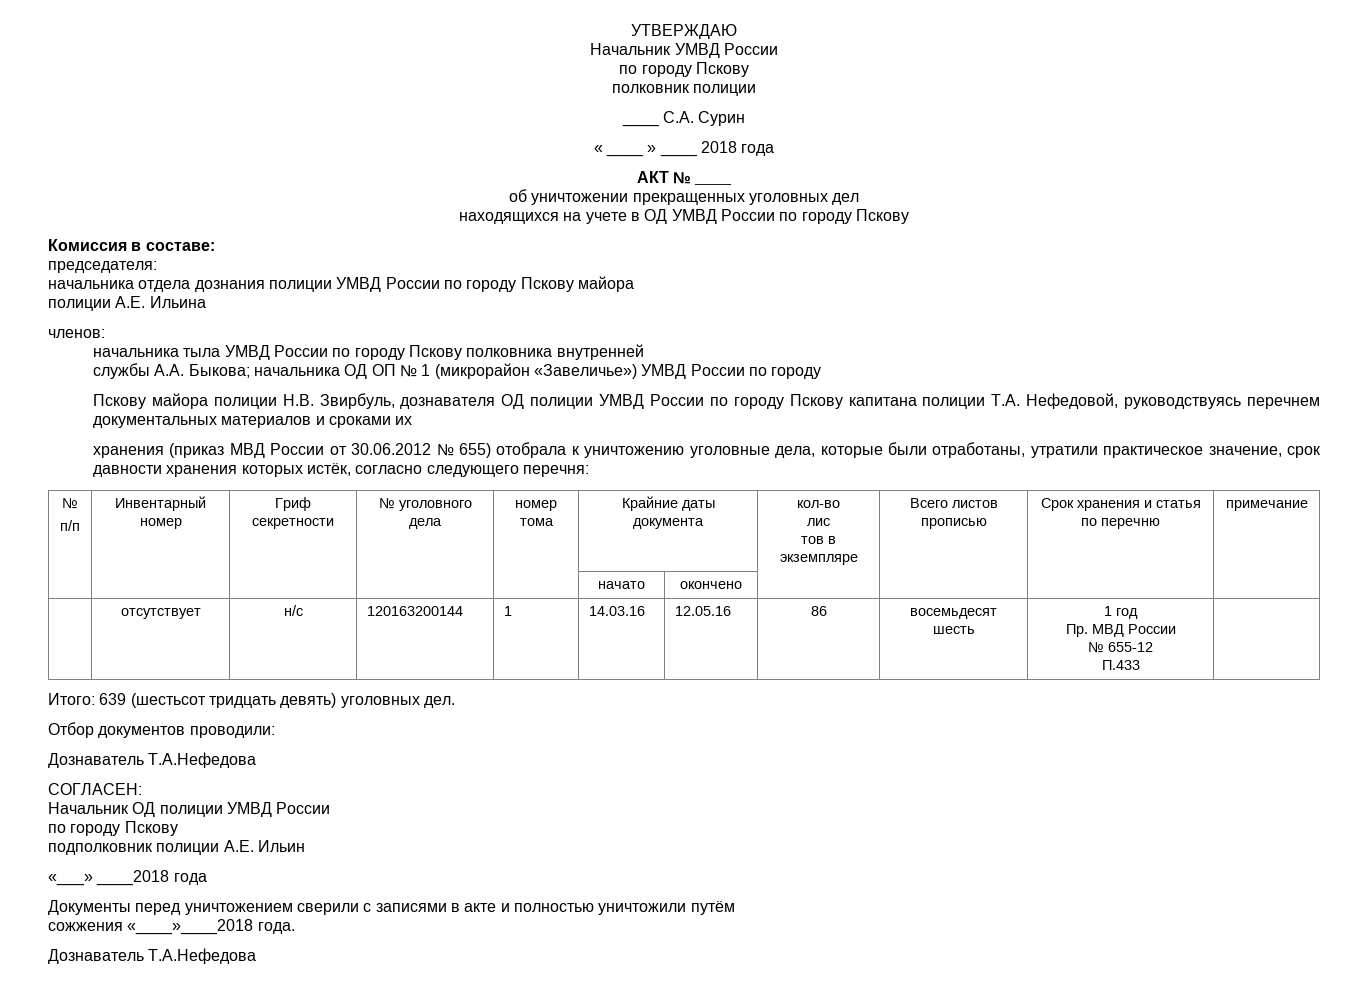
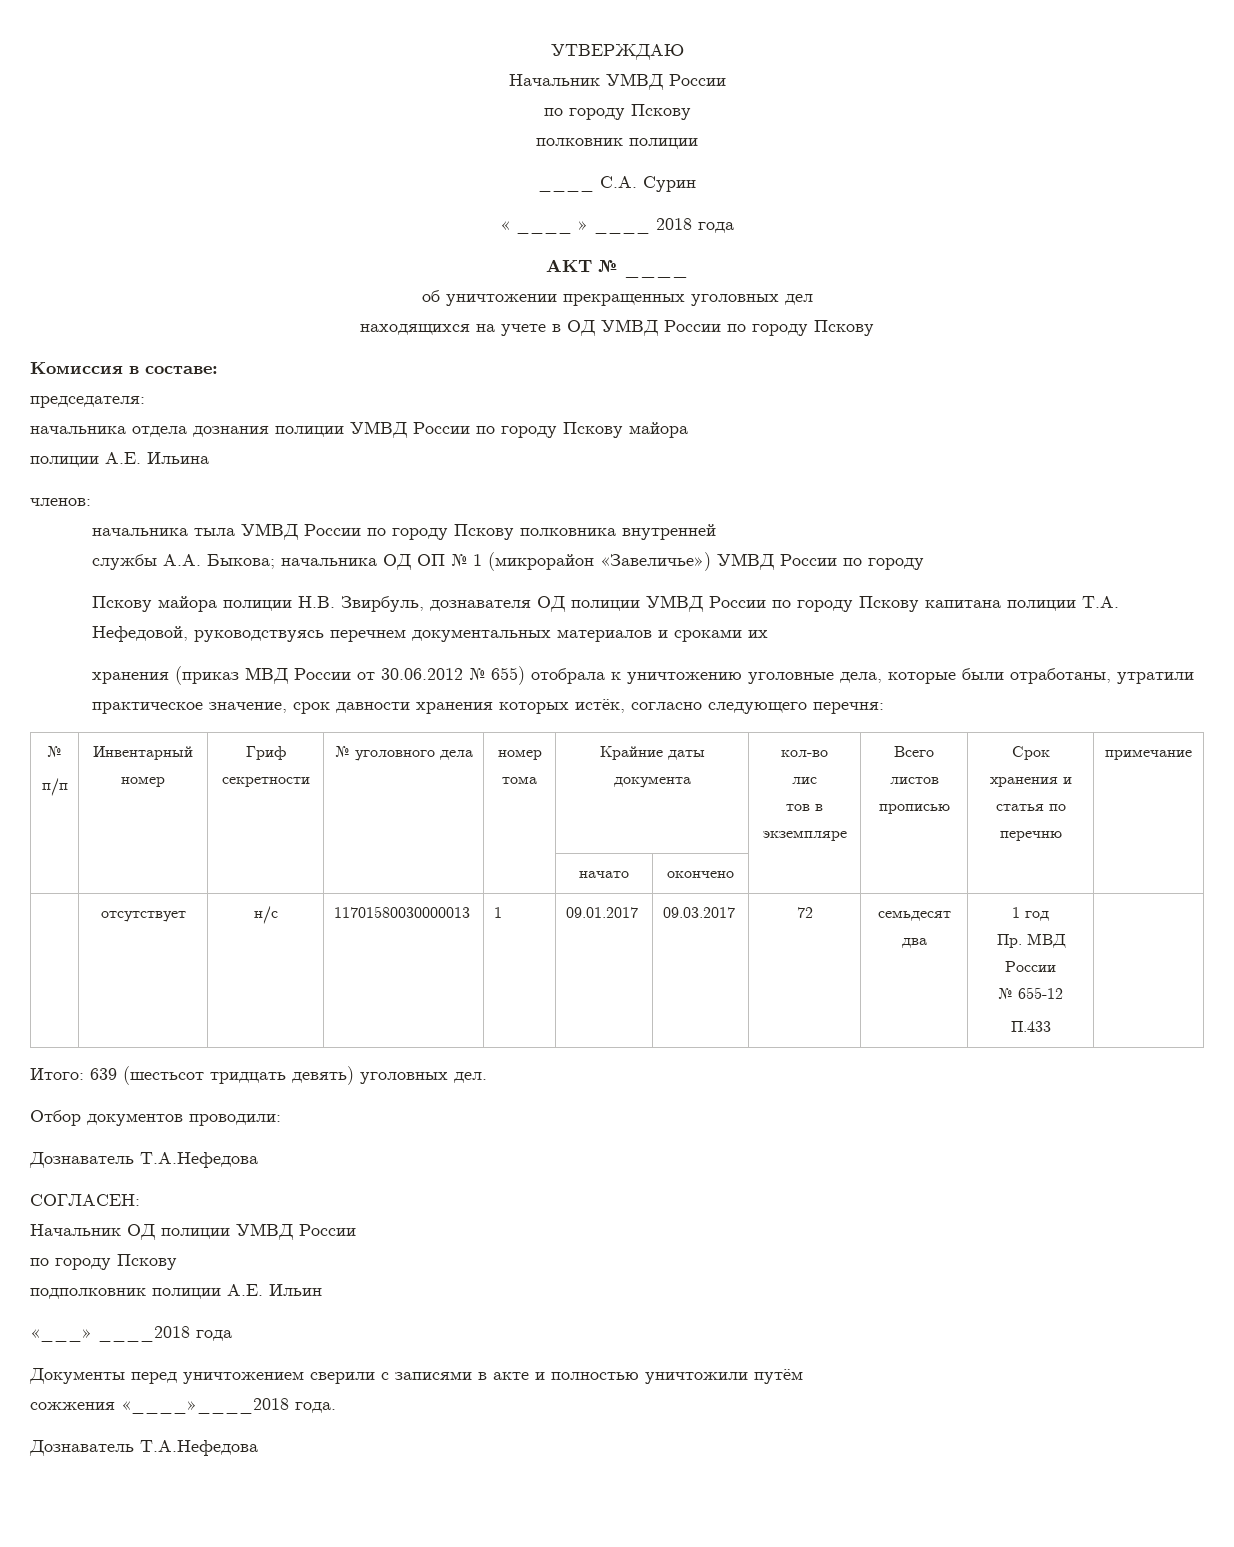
- | отсутствует | н/с | 120163200144 | 1 | 14.03.16 | 12.05.16 | 86 | восемьдесят шесть | 1 год
+ | отсутствует | н/с | 11701580030000013 | 1 | 09.01.2017 | 09.03.2017 | 72 | семьдесят два | 1 год

